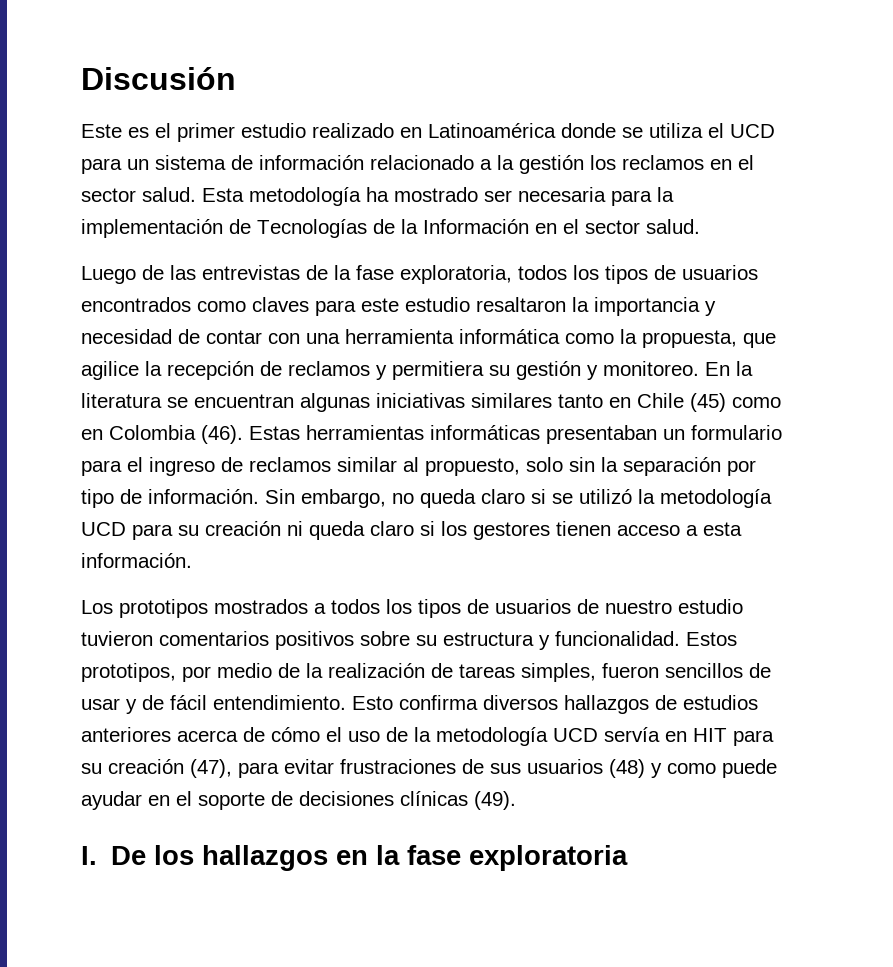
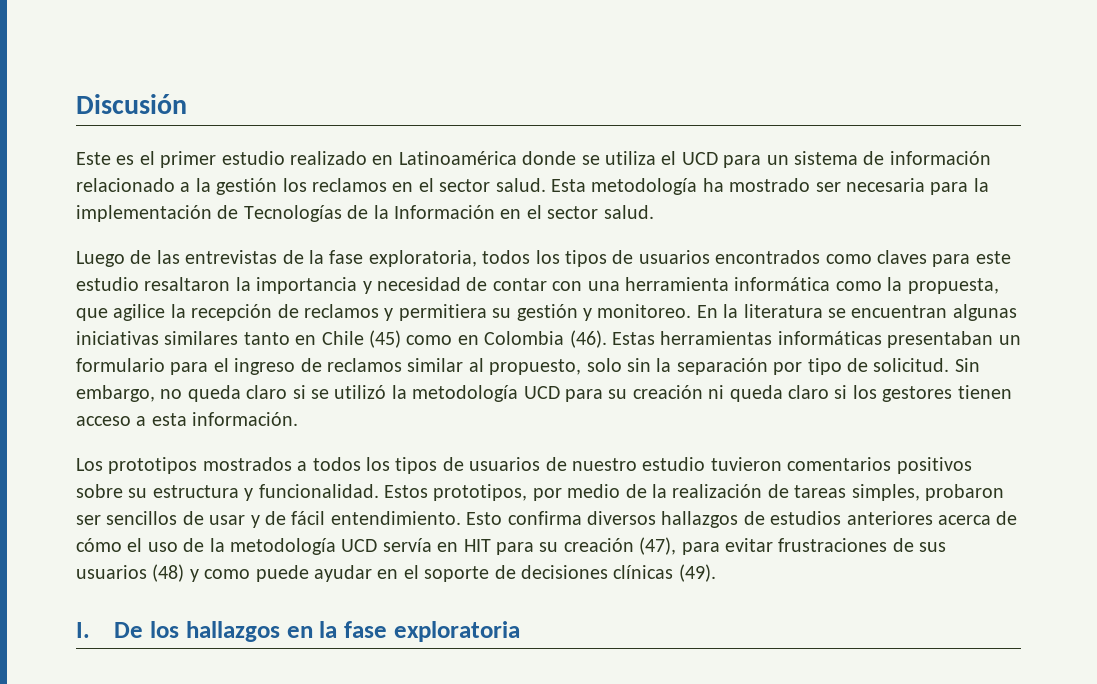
- Estas herramientas informáticas presentaban un formulario para el ingreso de reclamos similar al propuesto, solo sin la separación por tipo de información.
+ Estas herramientas informáticas presentaban un formulario para el ingreso de reclamos similar al propuesto, solo sin la separación por tipo de solicitud.
- Estos prototipos, por medio de la realización de tareas simples, fueron sencillos de usar y de fácil entendimiento.
+ Estos prototipos, por medio de la realización de tareas simples, probaron ser sencillos de usar y de fácil entendimiento.

